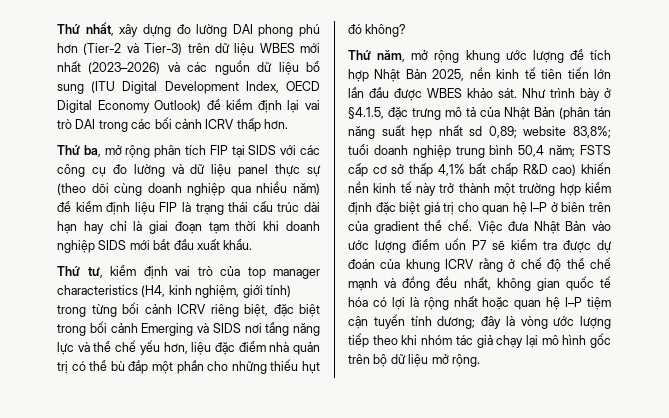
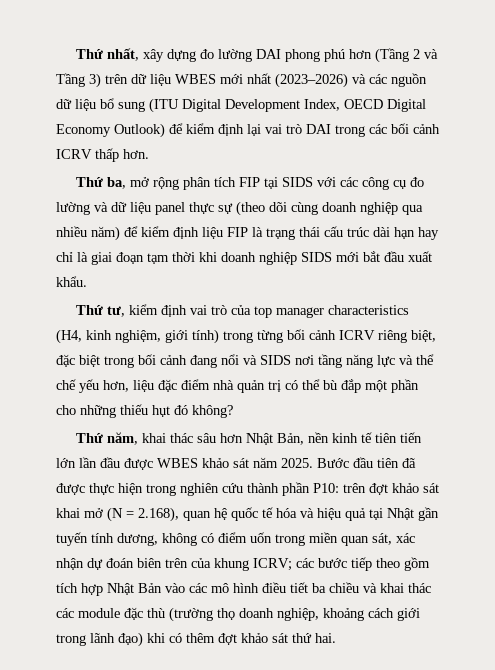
- Thứ nhất, xây dựng đo lường DAI phong phú hơn (Tier-2 và Tier-3) trên dữ liệu WBES mới nhất (2023–2026) và các nguồn dữ liệu bổ sung (ITU Digital Development Index, OECD Digital Economy Outlook) để kiểm định lại vai trò DAI trong các bối cảnh ICRV thấp hơn.
+ Thứ nhất, xây dựng đo lường DAI phong phú hơn (Tầng 2 và Tầng 3) trên dữ liệu WBES mới nhất (2023–2026) và các nguồn dữ liệu bổ sung (ITU Digital Development Index, OECD Digital Economy Outlook) để kiểm định lại vai trò DAI trong các bối cảnh ICRV thấp hơn.
- Thứ tư, kiểm định vai trò của top manager characteristics (H4, kinh nghiệm, giới tính) trong từng bối cảnh ICRV riêng biệt, đặc biệt trong bối cảnh Emerging và SIDS nơi tầng năng lực và thể chế yếu hơn, liệu đặc điểm nhà quản trị có thể bù đắp một phần cho những thiếu hụt đó không?
+ Thứ tư, kiểm định vai trò của top manager characteristics (H4, kinh nghiệm, giới tính) trong từng bối cảnh ICRV riêng biệt, đặc biệt trong bối cảnh đang nổi và SIDS nơi tầng năng lực và thể chế yếu hơn, liệu đặc điểm nhà quản trị có thể bù đắp một phần cho những thiếu hụt đó không?
- Thứ năm, mở rộng khung ước lượng để tích hợp Nhật Bản 2025, nền kinh tế tiên tiến lớn lần đầu được WBES khảo sát. Như trình bày ở §4.1.5, đặc trưng mô tả của Nhật Bản (phân tán năng suất hẹp nhất sd 0,89; website 83,8%; tuổi doanh nghiệp trung bình 50,4 năm; FSTS cấp cơ sở thấp 4,1% bất chấp R&D cao) khiến nền kinh tế này trở thành một trường hợp kiểm định đặc biệt giá trị cho quan hệ I–P ở biên trên của gradient thể chế. Việc đưa Nhật Bản vào ước lượng điểm uốn P7 sẽ kiểm tra được dự đoán của khung ICRV rằng ở chế độ thể chế mạnh và đồng đều nhất, không gian quốc tế hóa có lợi là rộng nhất hoặc quan hệ I–P tiệm cận tuyến tính dương; đây là vòng ước lượng tiếp theo khi nhóm tác giả chạy lại mô hình gốc trên bộ dữ liệu mở rộng.
+ Thứ năm, khai thác sâu hơn Nhật Bản, nền kinh tế tiên tiến lớn lần đầu được WBES khảo sát năm 2025. Bước đầu tiên đã được thực hiện trong nghiên cứu thành phần P10: trên đợt khảo sát khai mở (N = 2.168), quan hệ quốc tế hóa và hiệu quả tại Nhật gần tuyến tính dương, không có điểm uốn trong miền quan sát, xác nhận dự đoán biên trên của khung ICRV; các bước tiếp theo gồm tích hợp Nhật Bản vào các mô hình điều tiết ba chiều và khai thác các module đặc thù (trường thọ doanh nghiệp, khoảng cách giới trong lãnh đạo) khi có thêm đợt khảo sát thứ hai.

